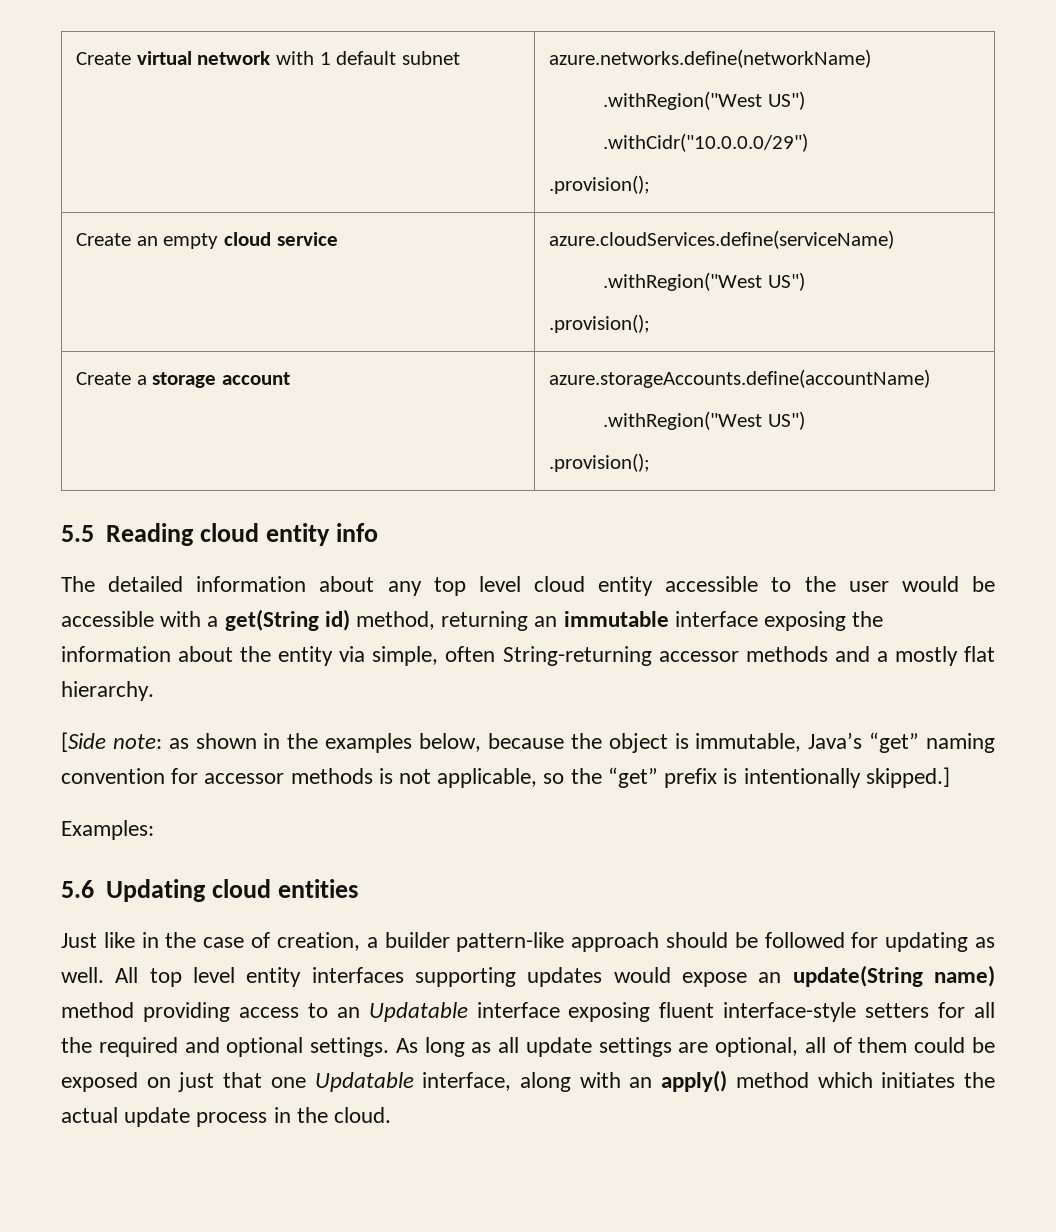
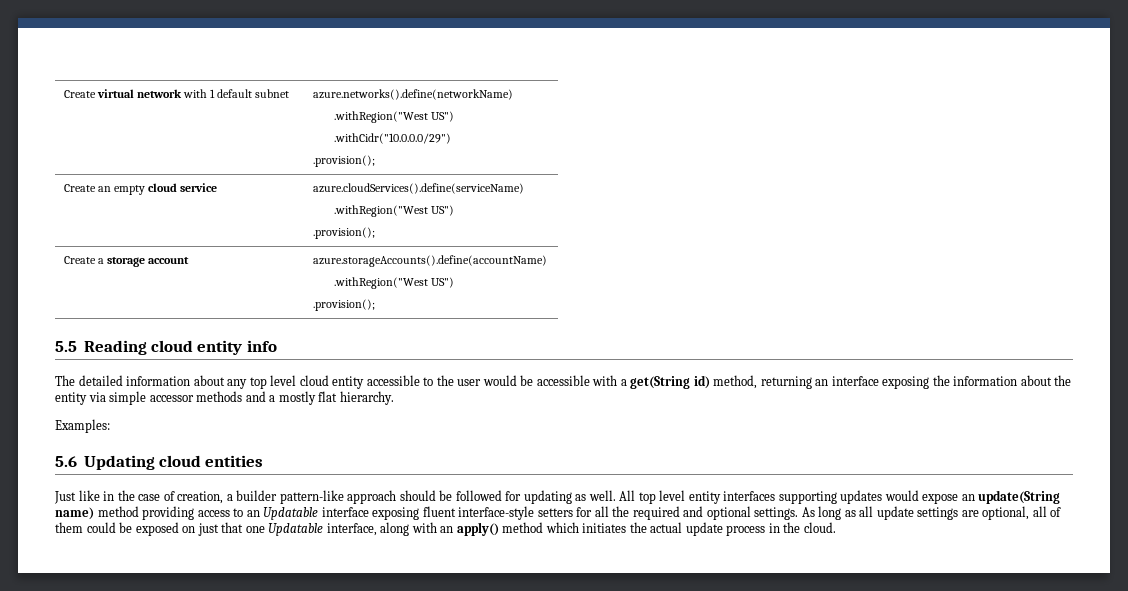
- Create virtual network with 1 default subnet | azure.networks.define(networkName)
+ Create virtual network with 1 default subnet | azure.networks().define(networkName)
- Create an empty cloud service | azure.cloudServices.define(serviceName)
+ Create an empty cloud service | azure.cloudServices().define(serviceName)
- Create a storage account | azure.storageAccounts.define(accountName)
+ Create a storage account | azure.storageAccounts().define(accountName)
- The detailed information about any top level cloud entity accessible to the user would be accessible with a get(String id) method, returning an immutable interface exposing the information about the entity via simple, often String-returning accessor methods and a mostly flat hierarchy.
+ The detailed information about any top level cloud entity accessible to the user would be accessible with a get(String id) method, returning an interface exposing the information about the entity via simple accessor methods and a mostly flat hierarchy.
- [Side note: as shown in the examples below, because the object is immutable, Java’s “get” naming convention for accessor methods is not applicable, so the “get” prefix is intentionally skipped.]

